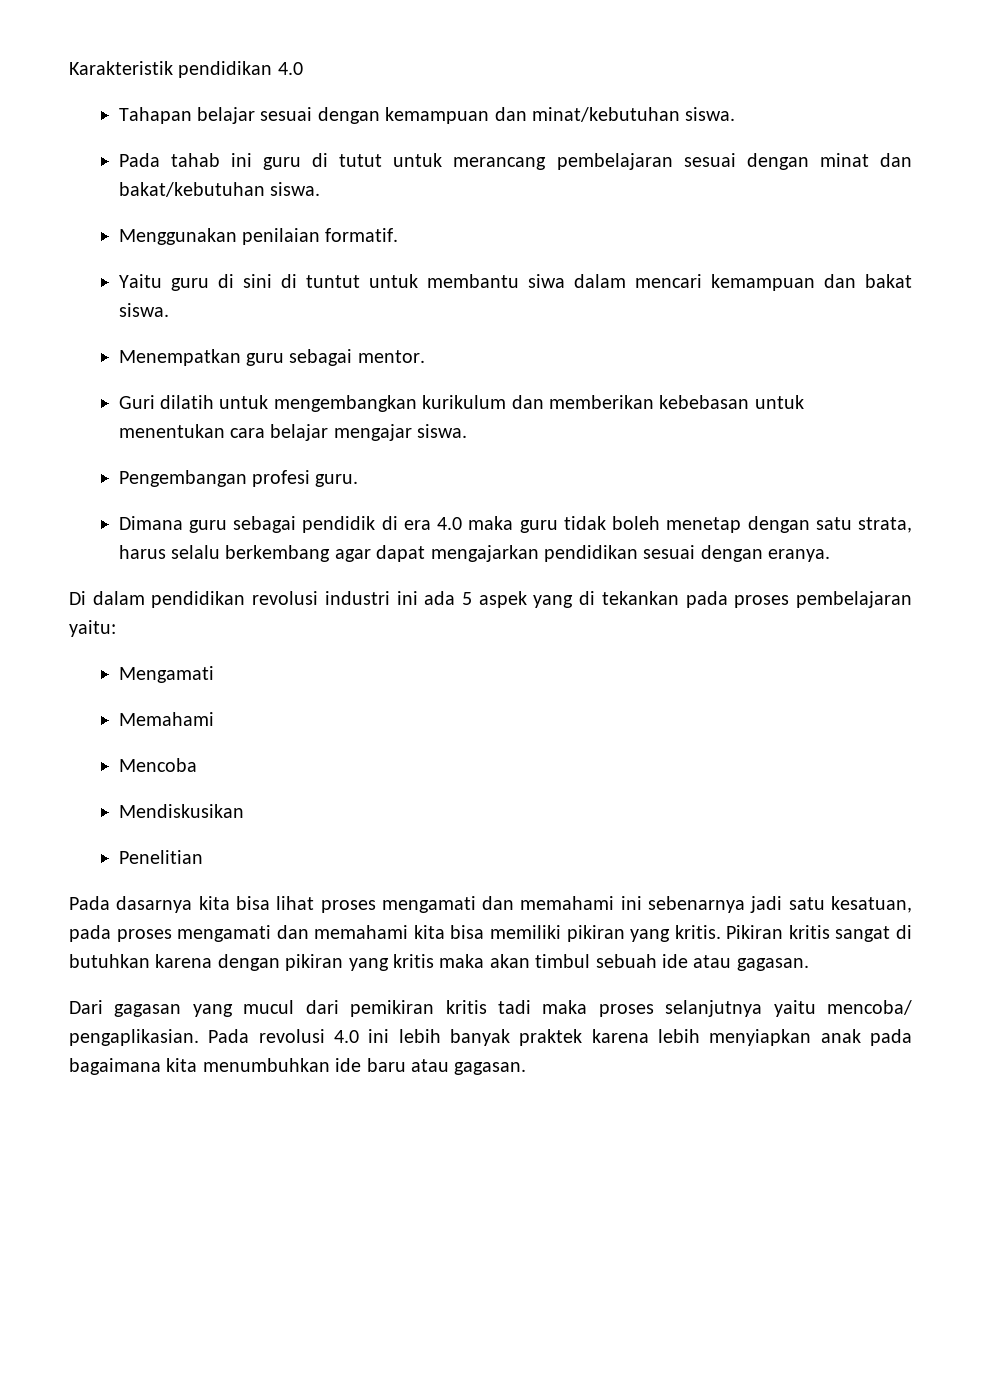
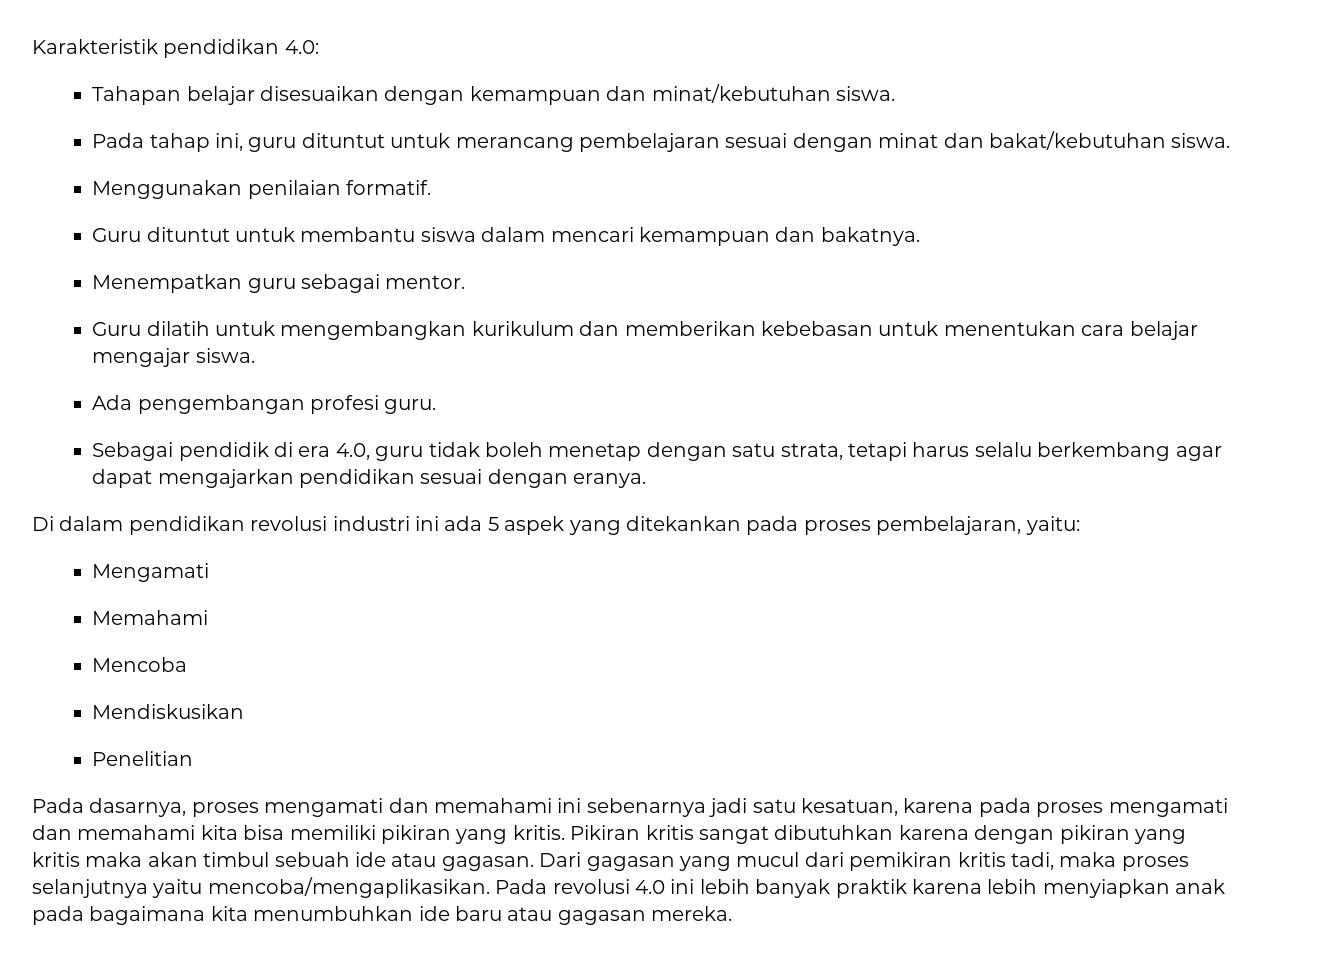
- Karakteristik pendidikan 4.0
+ Karakteristik pendidikan 4.0:
- Tahapan belajar sesuai dengan kemampuan dan minat/kebutuhan siswa.
+ Tahapan belajar disesuaikan dengan kemampuan dan minat/kebutuhan siswa.
- Pada tahab ini guru di tutut untuk merancang pembelajaran sesuai dengan minat dan bakat/kebutuhan siswa.
+ Pada tahap ini, guru dituntut untuk merancang pembelajaran sesuai dengan minat dan bakat/kebutuhan siswa.
- Yaitu guru di sini di tuntut untuk membantu siwa dalam mencari kemampuan dan bakat siswa.
+ Guru dituntut untuk membantu siswa dalam mencari kemampuan dan bakatnya.
- Guri dilatih untuk mengembangkan kurikulum dan memberikan kebebasan untuk menentukan cara belajar mengajar siswa.
+ Guru dilatih untuk mengembangkan kurikulum dan memberikan kebebasan untuk menentukan cara belajar mengajar siswa.
- Pengembangan profesi guru.
+ Ada pengembangan profesi guru.
- Dimana guru sebagai pendidik di era 4.0 maka guru tidak boleh menetap dengan satu strata, harus selalu berkembang agar dapat mengajarkan pendidikan sesuai dengan eranya.
+ Sebagai pendidik di era 4.0, guru tidak boleh menetap dengan satu strata, tetapi harus selalu berkembang agar dapat mengajarkan pendidikan sesuai dengan eranya.
- Di dalam pendidikan revolusi industri ini ada 5 aspek yang di tekankan pada proses pembelajaran yaitu:
+ Di dalam pendidikan revolusi industri ini ada 5 aspek yang ditekankan pada proses pembelajaran, yaitu:
- Pada dasarnya kita bisa lihat proses mengamati dan memahami ini sebenarnya jadi satu kesatuan, pada proses mengamati dan memahami kita bisa memiliki pikiran yang kritis.
+ Pada dasarnya, proses mengamati dan memahami ini sebenarnya jadi satu kesatuan, karena pada proses mengamati dan memahami kita bisa memiliki pikiran yang kritis.
- Pikiran kritis sangat di butuhkan karena dengan pikiran yang kritis maka akan timbul sebuah ide atau gagasan.
- Dari gagasan yang mucul dari pemikiran kritis tadi maka proses selanjutnya yaitu mencoba/ pengaplikasian.
+ Pikiran kritis sangat dibutuhkan karena dengan pikiran yang kritis maka akan timbul sebuah ide atau gagasan. Dari gagasan yang mucul dari pemikiran kritis tadi, maka proses selanjutnya yaitu mencoba/mengaplikasikan.
- Pada revolusi 4.0 ini lebih banyak praktek karena lebih menyiapkan anak pada bagaimana kita menumbuhkan ide baru atau gagasan.
+ Pada revolusi 4.0 ini lebih banyak praktik karena lebih menyiapkan anak pada bagaimana kita menumbuhkan ide baru atau gagasan mereka.

